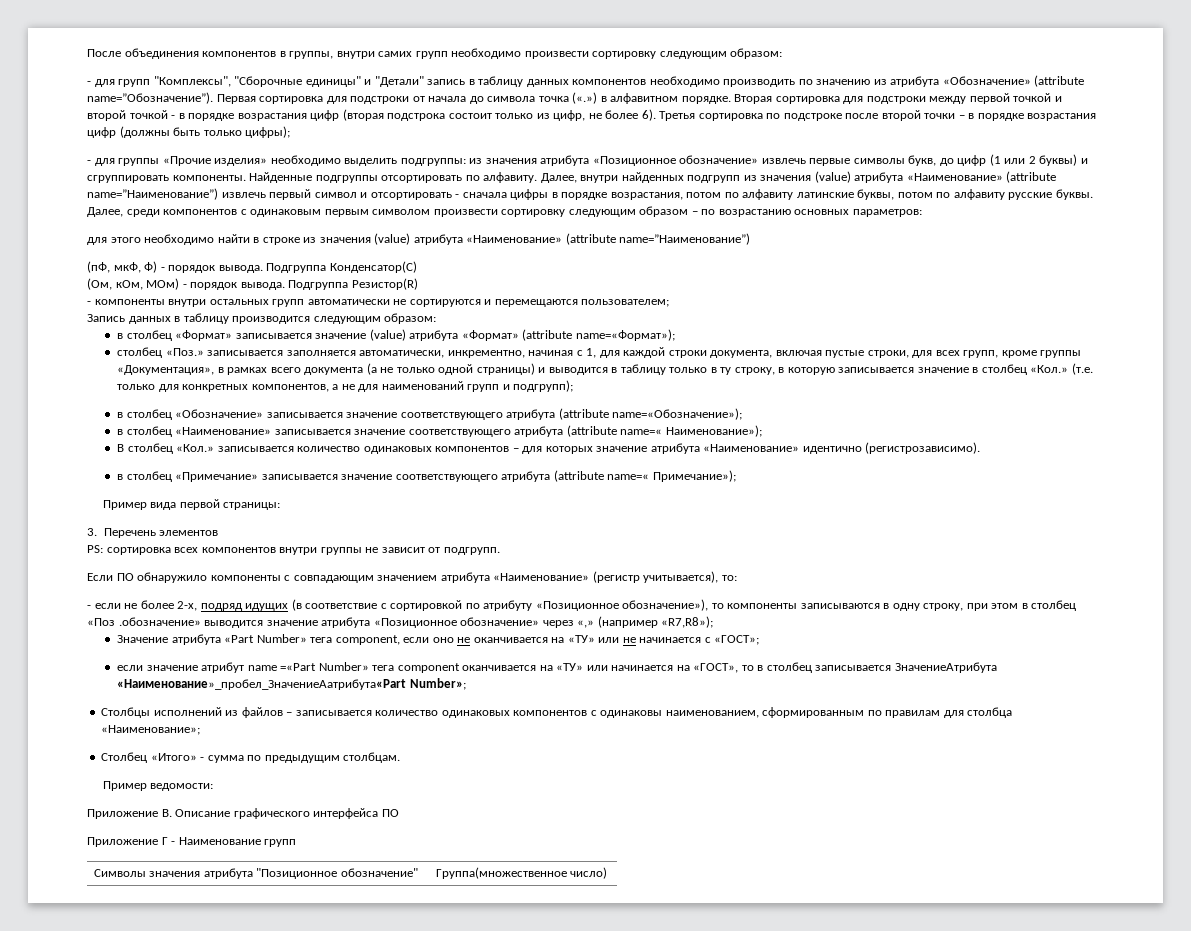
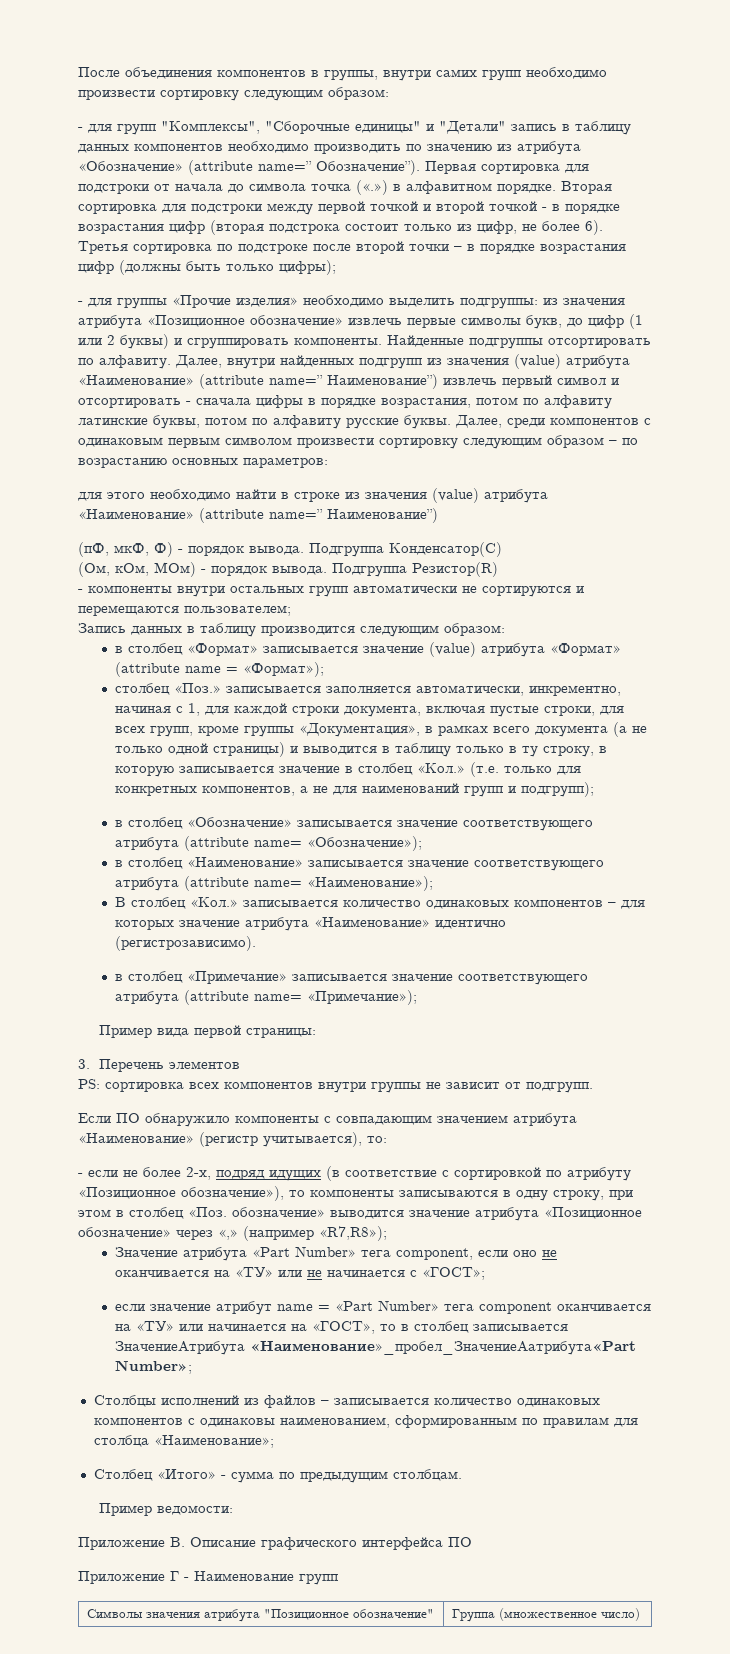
- - для групп "Комплексы", "Сборочные единицы" и "Детали" запись в таблицу данных компонентов необходимо производить по значению из атрибута «Обозначение» (attribute name=”Обозначение”).
+ - для групп "Комплексы", "Сборочные единицы" и "Детали" запись в таблицу данных компонентов необходимо производить по значению из атрибута «Обозначение» (attribute name=” Обозначение”).
- Далее, внутри найденных подгрупп из значения (value) атрибута «Наименование» (attribute name=”Наименование”) извлечь первый символ и отсортировать - сначала цифры в порядке возрастания, потом по алфавиту латинские буквы, потом по алфавиту русские буквы.
+ Далее, внутри найденных подгрупп из значения (value) атрибута «Наименование» (attribute name=” Наименование”) извлечь первый символ и отсортировать - сначала цифры в порядке возрастания, потом по алфавиту латинские буквы, потом по алфавиту русские буквы.
- для этого необходимо найти в строке из значения (value) атрибута «Наименование» (attribute name=”Наименование”)
+ для этого необходимо найти в строке из значения (value) атрибута «Наименование» (attribute name=” Наименование”)
- в столбец «Формат» записывается значение (value) атрибута «Формат» (attribute name=«Формат»);
+ в столбец «Формат» записывается значение (value) атрибута «Формат» (attribute name = «Формат»);
- в столбец «Обозначение» записывается значение соответствующего атрибута (attribute name=«Обозначение»);
+ в столбец «Обозначение» записывается значение соответствующего атрибута (attribute name= «Обозначение»);
- в столбец «Наименование» записывается значение соответствующего атрибута (attribute name=« Наименование»);
+ в столбец «Наименование» записывается значение соответствующего атрибута (attribute name= «Наименование»);
- в столбец «Примечание» записывается значение соответствующего атрибута (attribute name=« Примечание»);
+ в столбец «Примечание» записывается значение соответствующего атрибута (attribute name= «Примечание»);
- - если не более 2-х, подряд идущих (в соответствие с сортировкой по атрибуту «Позиционное обозначение»), то компоненты записываются в одну строку, при этом в столбец «Поз .обозначение» выводится значение атрибута «Позиционное обозначение» через «,» (например «R7,R8»);
+ - если не более 2-х, подряд идущих (в соответствие с сортировкой по атрибуту «Позиционное обозначение»), то компоненты записываются в одну строку, при этом в столбец «Поз. обозначение» выводится значение атрибута «Позиционное обозначение» через «,» (например «R7,R8»);
- если значение атрибут name =«Part Number» тега component оканчивается на «ТУ» или начинается на «ГОСТ», то в столбец записывается ЗначениеАтрибута «Наименование»_пробел_ЗначениеАатрибута«Part Number»;
+ если значение атрибут name = «Part Number» тега component оканчивается на «ТУ» или начинается на «ГОСТ», то в столбец записывается ЗначениеАтрибута «Наименование»_пробел_ЗначениеАатрибута«Part Number»;
- Символы значения атрибута "Позиционное обозначение" | Группа(множественное число)
+ Символы значения атрибута "Позиционное обозначение" | Группа (множественное число)

